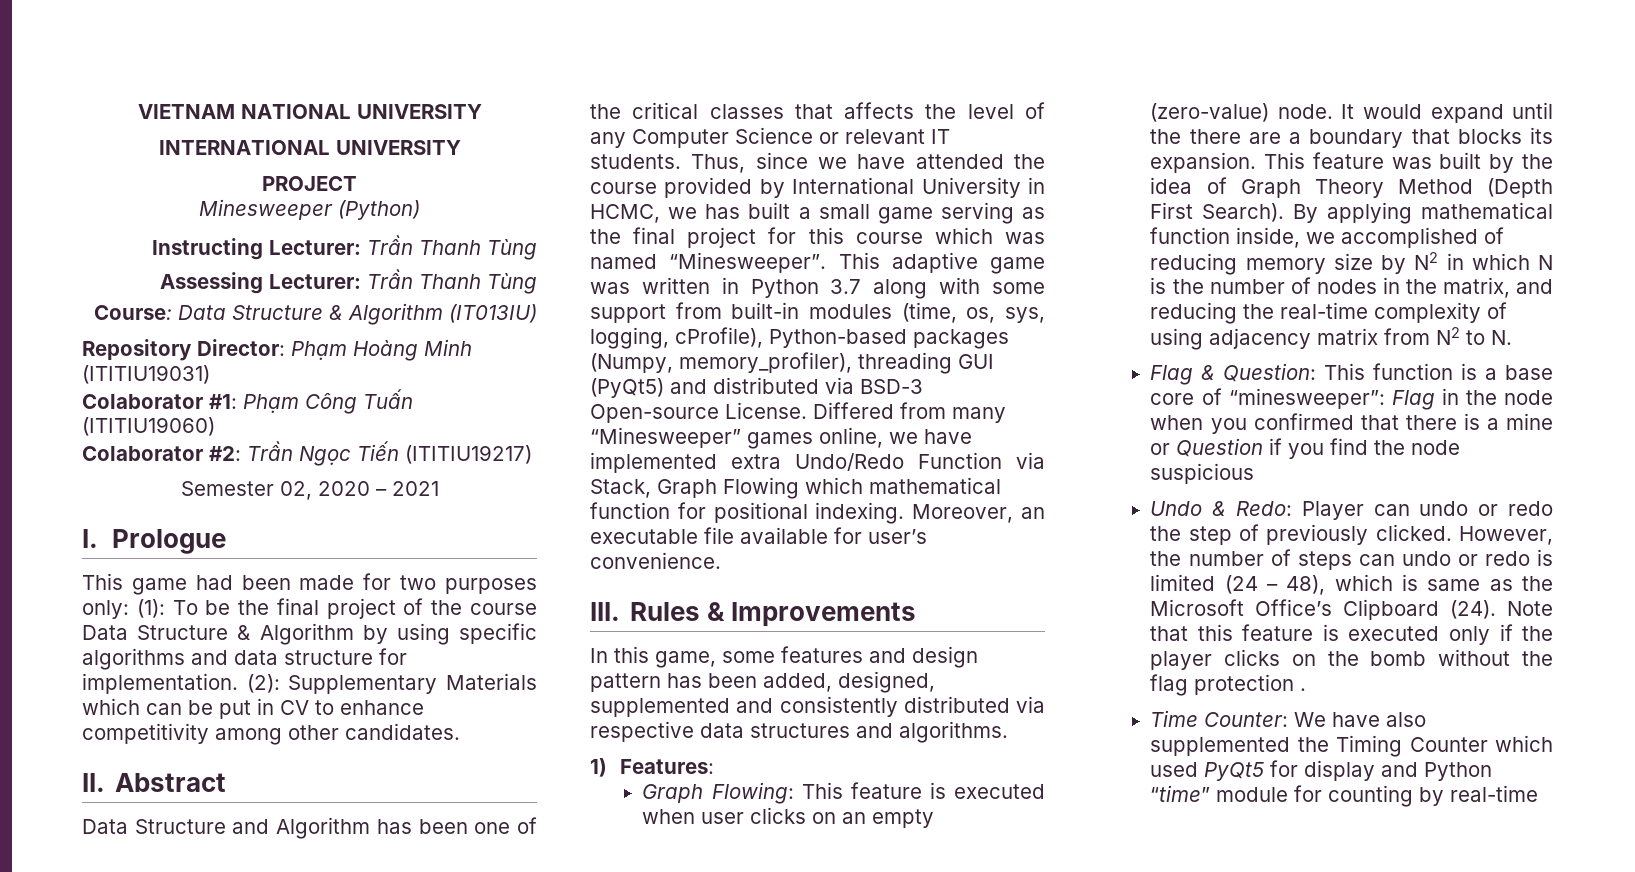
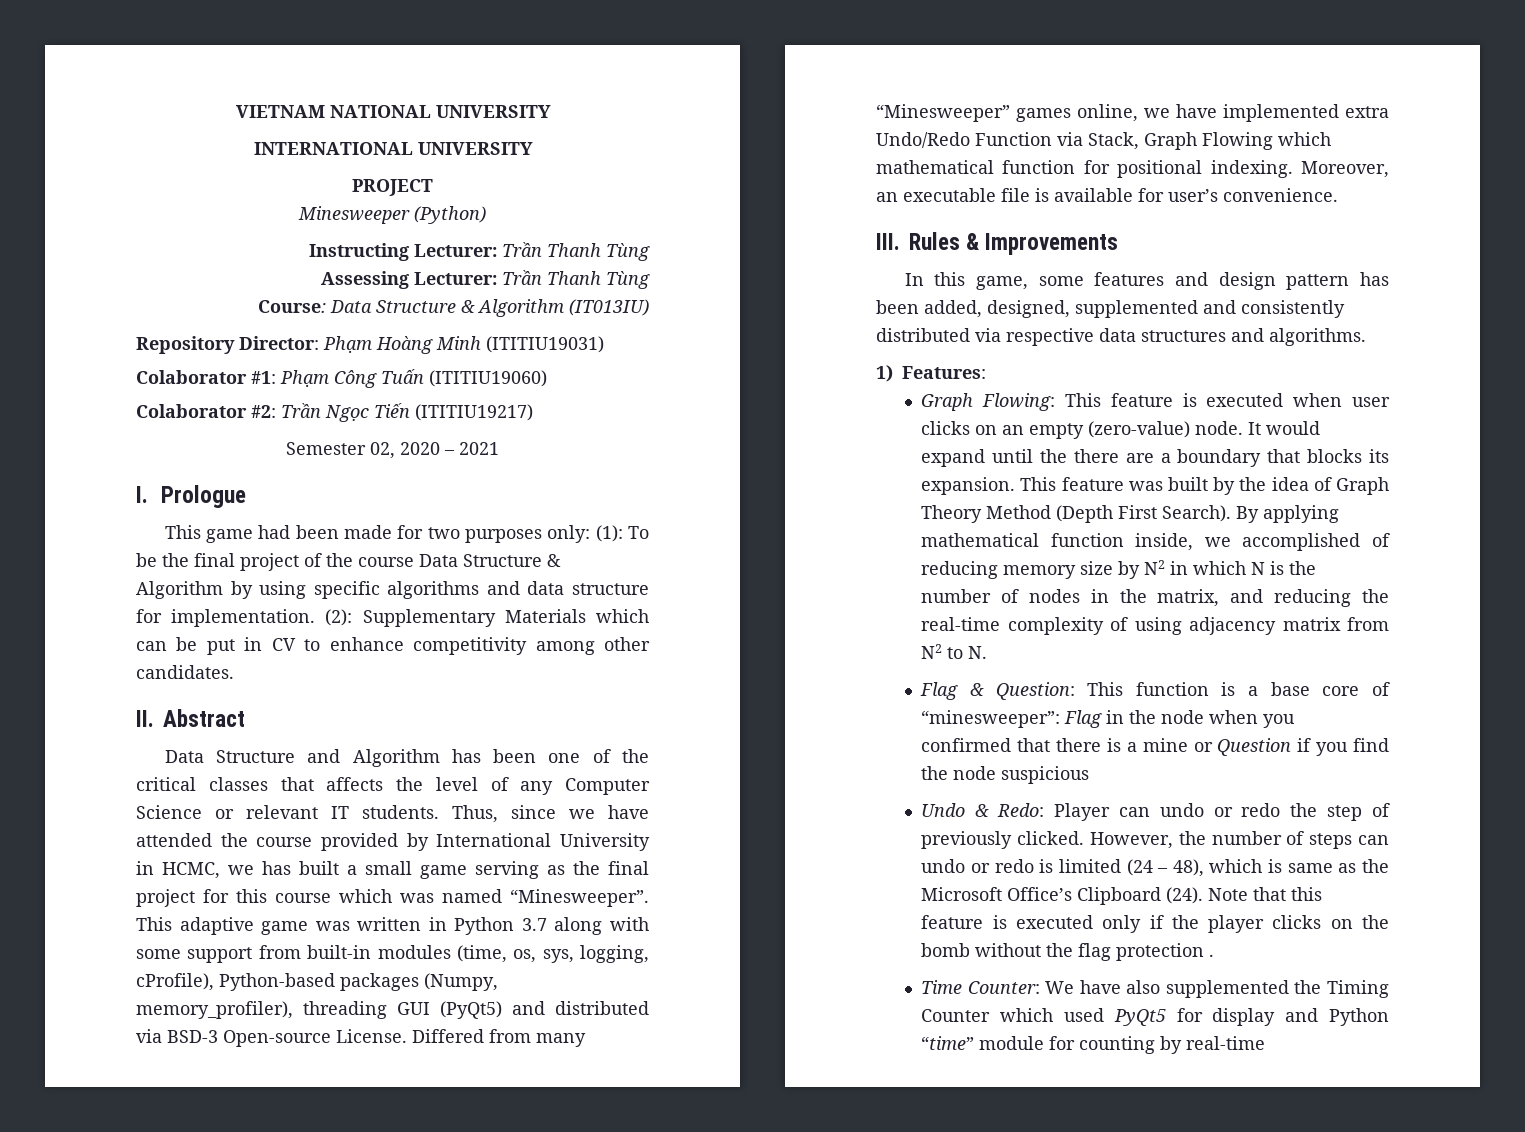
- Moreover, an executable file available for user’s convenience.
+ Moreover, an executable file is available for user’s convenience.

